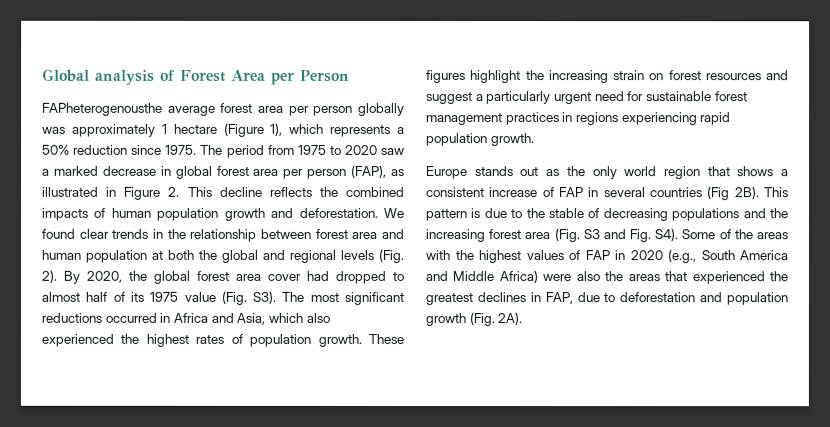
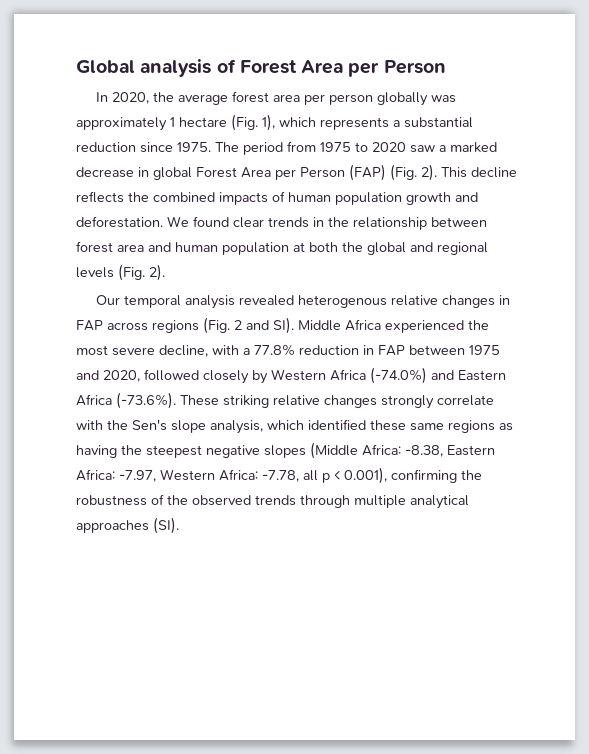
- FAPheterogenousthe average forest area per person globally was approximately 1 hectare (Figure 1), which represents a 50% reduction since 1975.
+ In 2020, the average forest area per person globally was approximately 1 hectare (Fig. 1), which represents a substantial reduction since 1975.
- The period from 1975 to 2020 saw a marked decrease in global forest area per person (FAP), as illustrated in Figure 2. This decline reflects the combined impacts of human population growth and deforestation.
+ The period from 1975 to 2020 saw a marked decrease in global Forest Area per Person (FAP) (Fig. 2). This decline reflects the combined impacts of human population growth and deforestation.
- We found clear trends in the relationship between forest area and human population at both the global and regional levels (Fig. 2). By 2020, the global forest area cover had dropped to almost half of its 1975 value (Fig. S3). The most significant reductions occurred in Africa and Asia, which also experienced the highest rates of population growth. These figures highlight the increasing strain on forest resources and suggest a particularly urgent need for sustainable forest management practices in regions experiencing rapid population growth.
- Europe stands out as the only world region that shows a consistent increase of FAP in several countries (Fig 2B). This pattern is due to the stable of decreasing populations and the increasing forest area (Fig. S3 and Fig. S4). Some of the areas with the highest values of FAP in 2020 (e.g., South America and Middle Africa) were also the areas that experienced the greatest declines in FAP, due to deforestation and population growth (Fig. 2A).
+ We found clear trends in the relationship between forest area and human population at both the global and regional levels (Fig. 2).
+ Our temporal analysis revealed heterogenous relative changes in FAP across regions (Fig. 2 and SI). Middle Africa experienced the most severe decline, with a 77.8% reduction in FAP between 1975 and 2020, followed closely by Western Africa (-74.0%) and Eastern Africa (-73.6%). These striking relative changes strongly correlate with the Sen's slope analysis, which identified these same regions as having the steepest negative slopes (Middle Africa: -8.38, Eastern Africa: -7.97, Western Africa: -7.78, all p < 0.001), confirming the robustness of the observed trends through multiple analytical approaches (SI).

